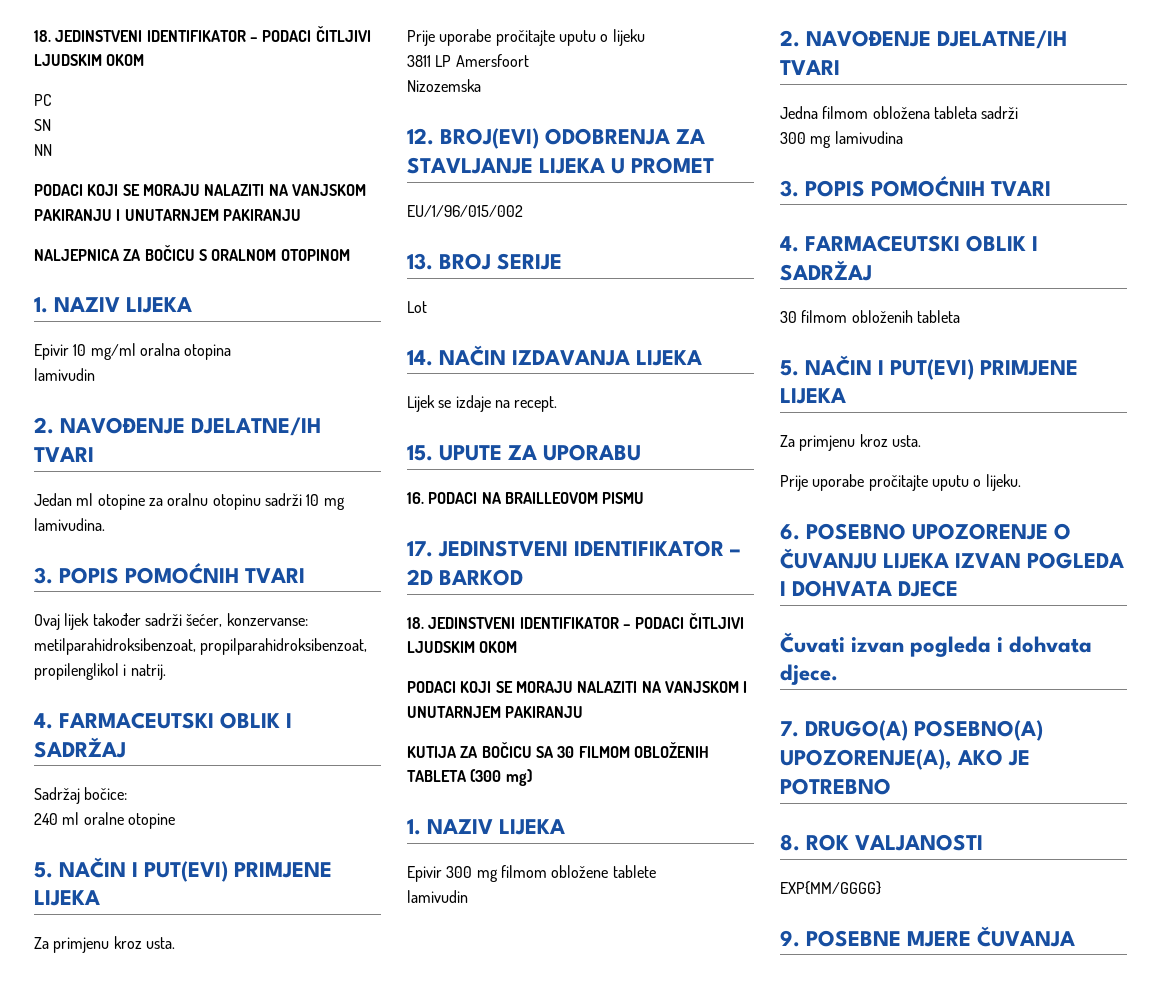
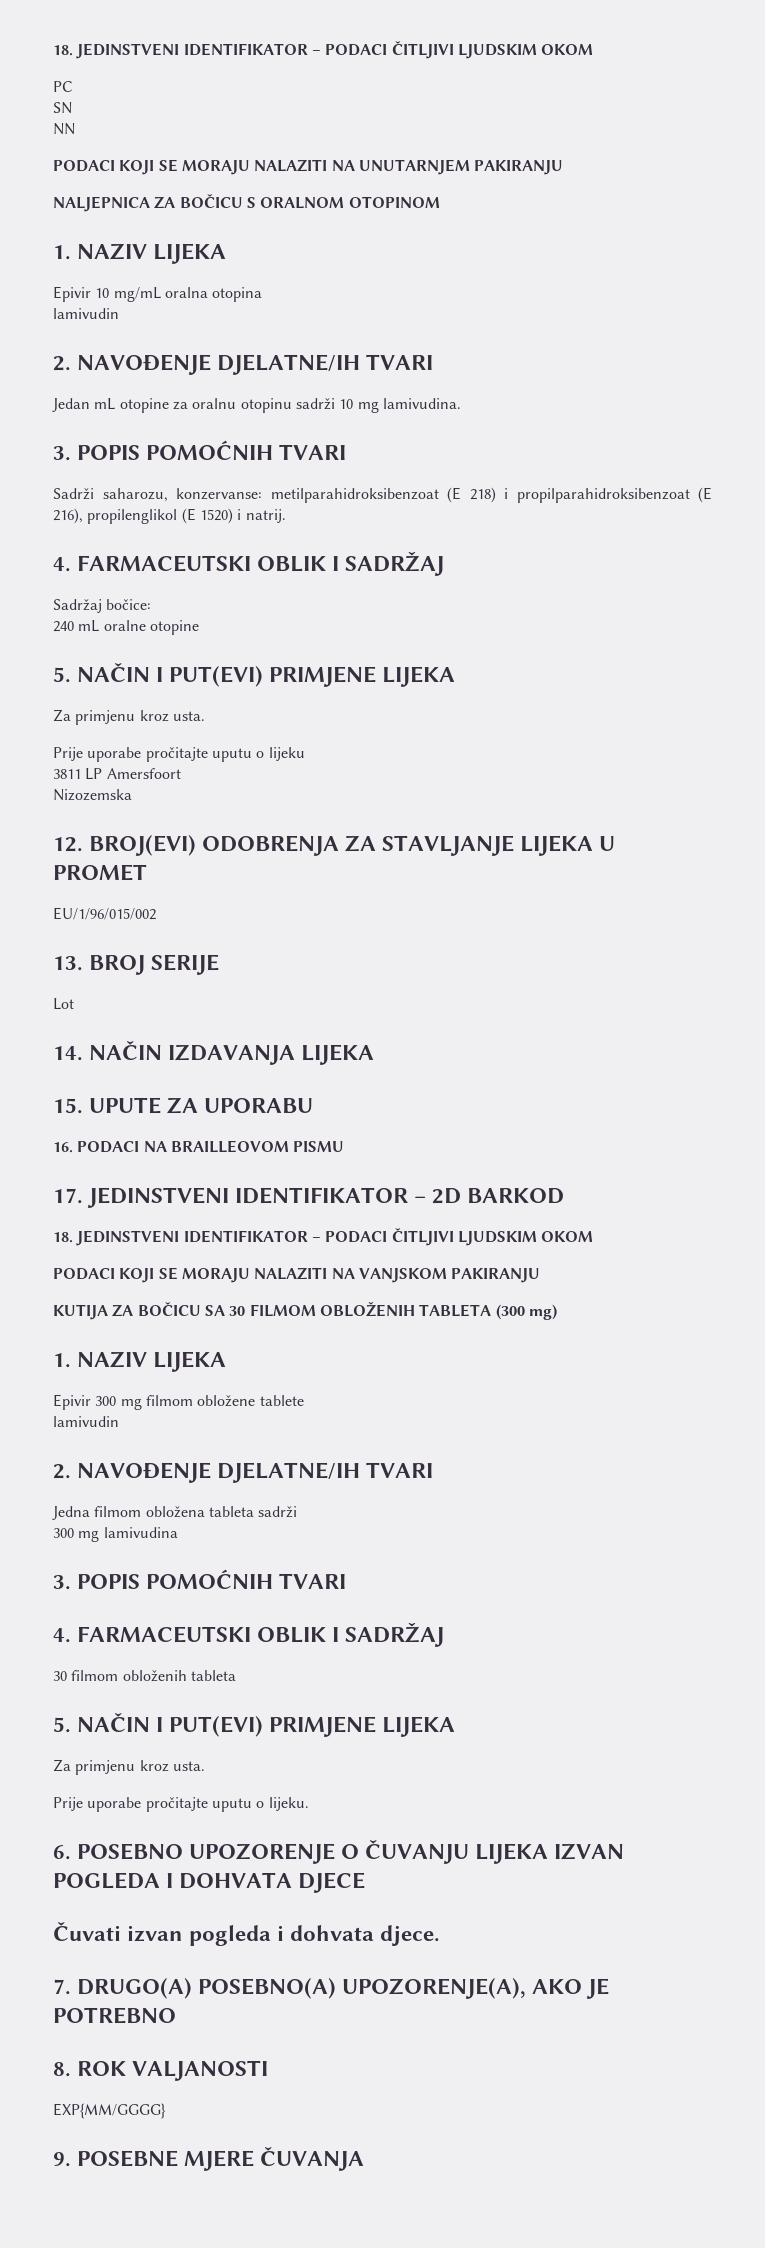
- PODACI KOJI SE MORAJU NALAZITI NA VANJSKOM PAKIRANJU I UNUTARNJEM PAKIRANJU
+ PODACI KOJI SE MORAJU NALAZITI NA UNUTARNJEM PAKIRANJU
- Epivir 10 mg/ml oralna otopina
+ Epivir 10 mg/mL oralna otopina
- Jedan ml otopine za oralnu otopinu sadrži 10 mg lamivudina.
+ Jedan mL otopine za oralnu otopinu sadrži 10 mg lamivudina.
- Ovaj lijek također sadrži šećer, konzervanse: metilparahidroksibenzoat, propilparahidroksibenzoat, propilenglikol i natrij.
+ Sadrži saharozu, konzervanse: metilparahidroksibenzoat (E 218) i propilparahidroksibenzoat (E 216), propilenglikol (E 1520) i natrij.
- 240 ml oralne otopine
+ 240 mL oralne otopine
- Lijek se izdaje na recept.
- PODACI KOJI SE MORAJU NALAZITI NA VANJSKOM I UNUTARNJEM PAKIRANJU
+ PODACI KOJI SE MORAJU NALAZITI NA VANJSKOM PAKIRANJU

